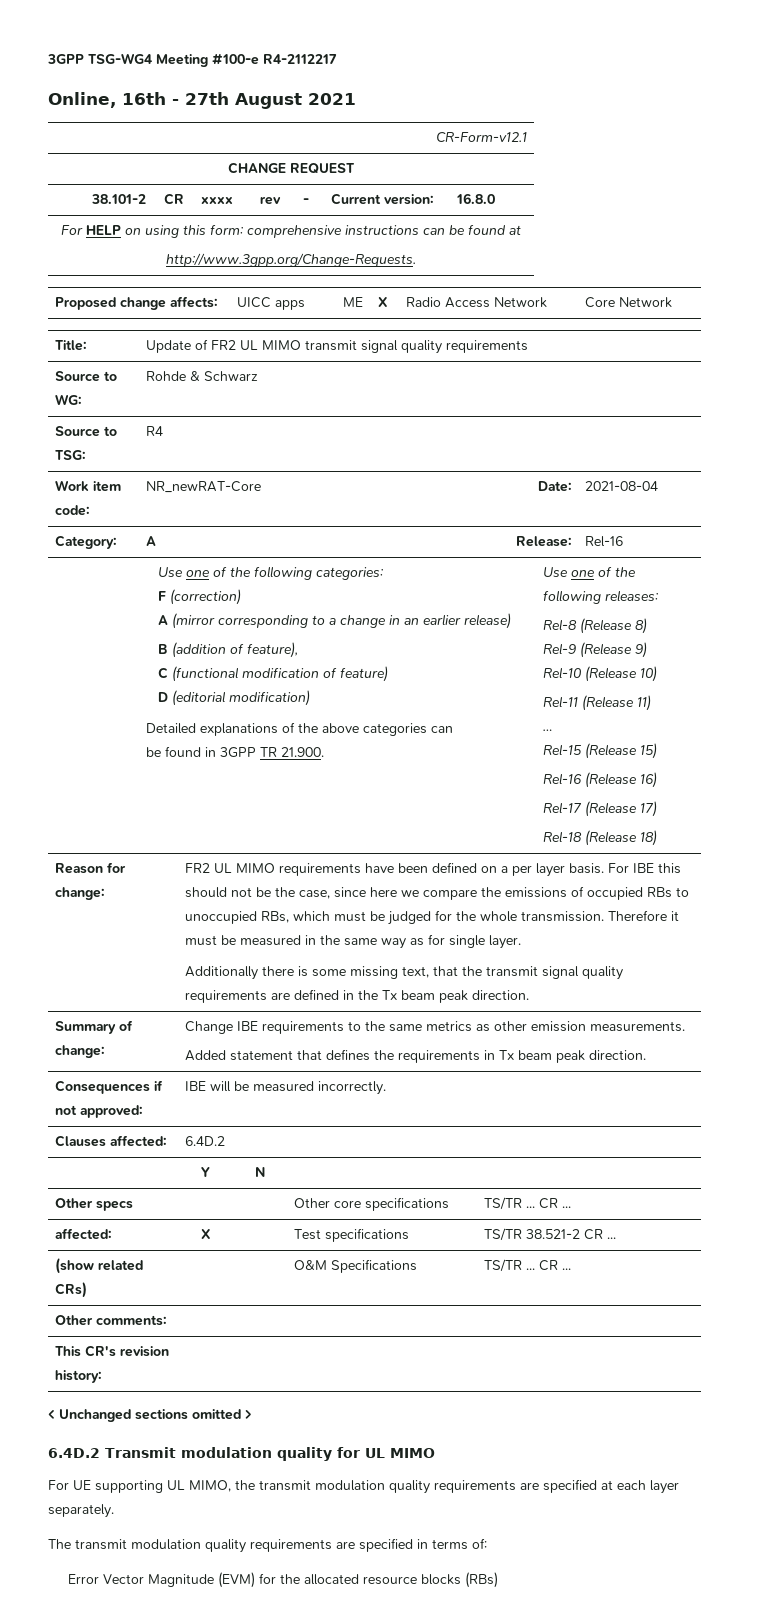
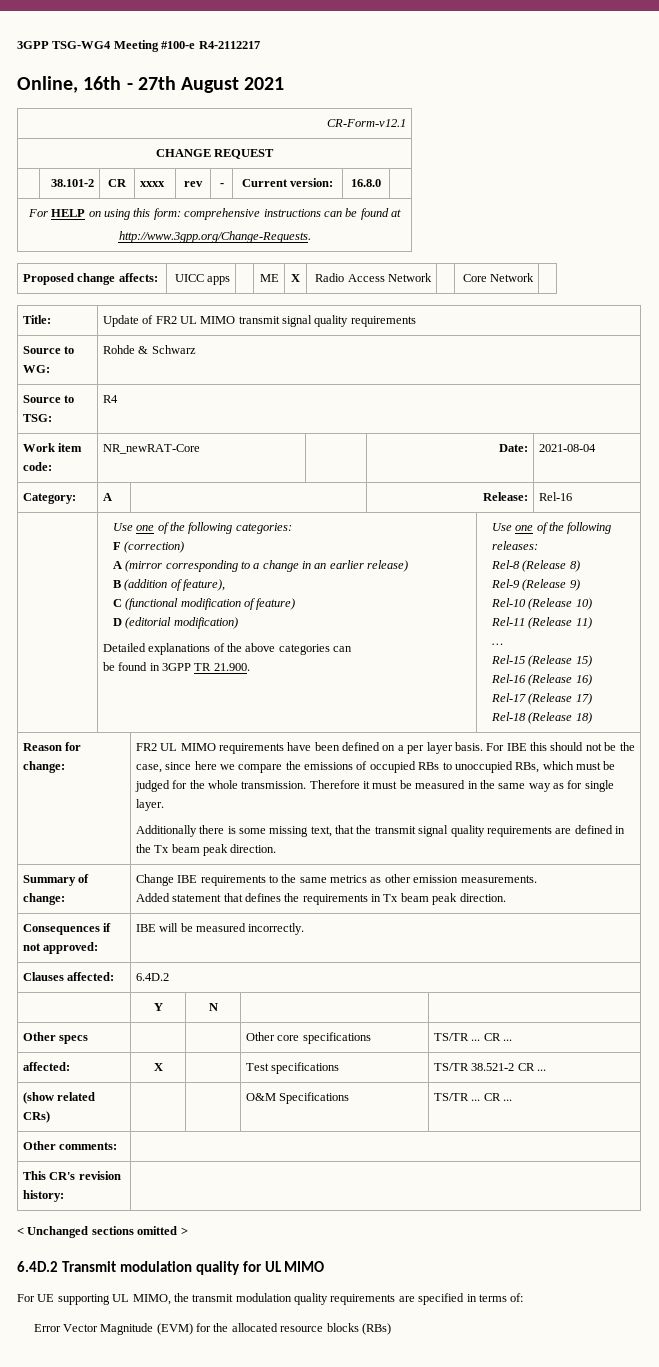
- For UE supporting UL MIMO, the transmit modulation quality requirements are specified at each layer separately.
- The transmit modulation quality requirements are specified in terms of:
+ For UE supporting UL MIMO, the transmit modulation quality requirements are specified in terms of:

